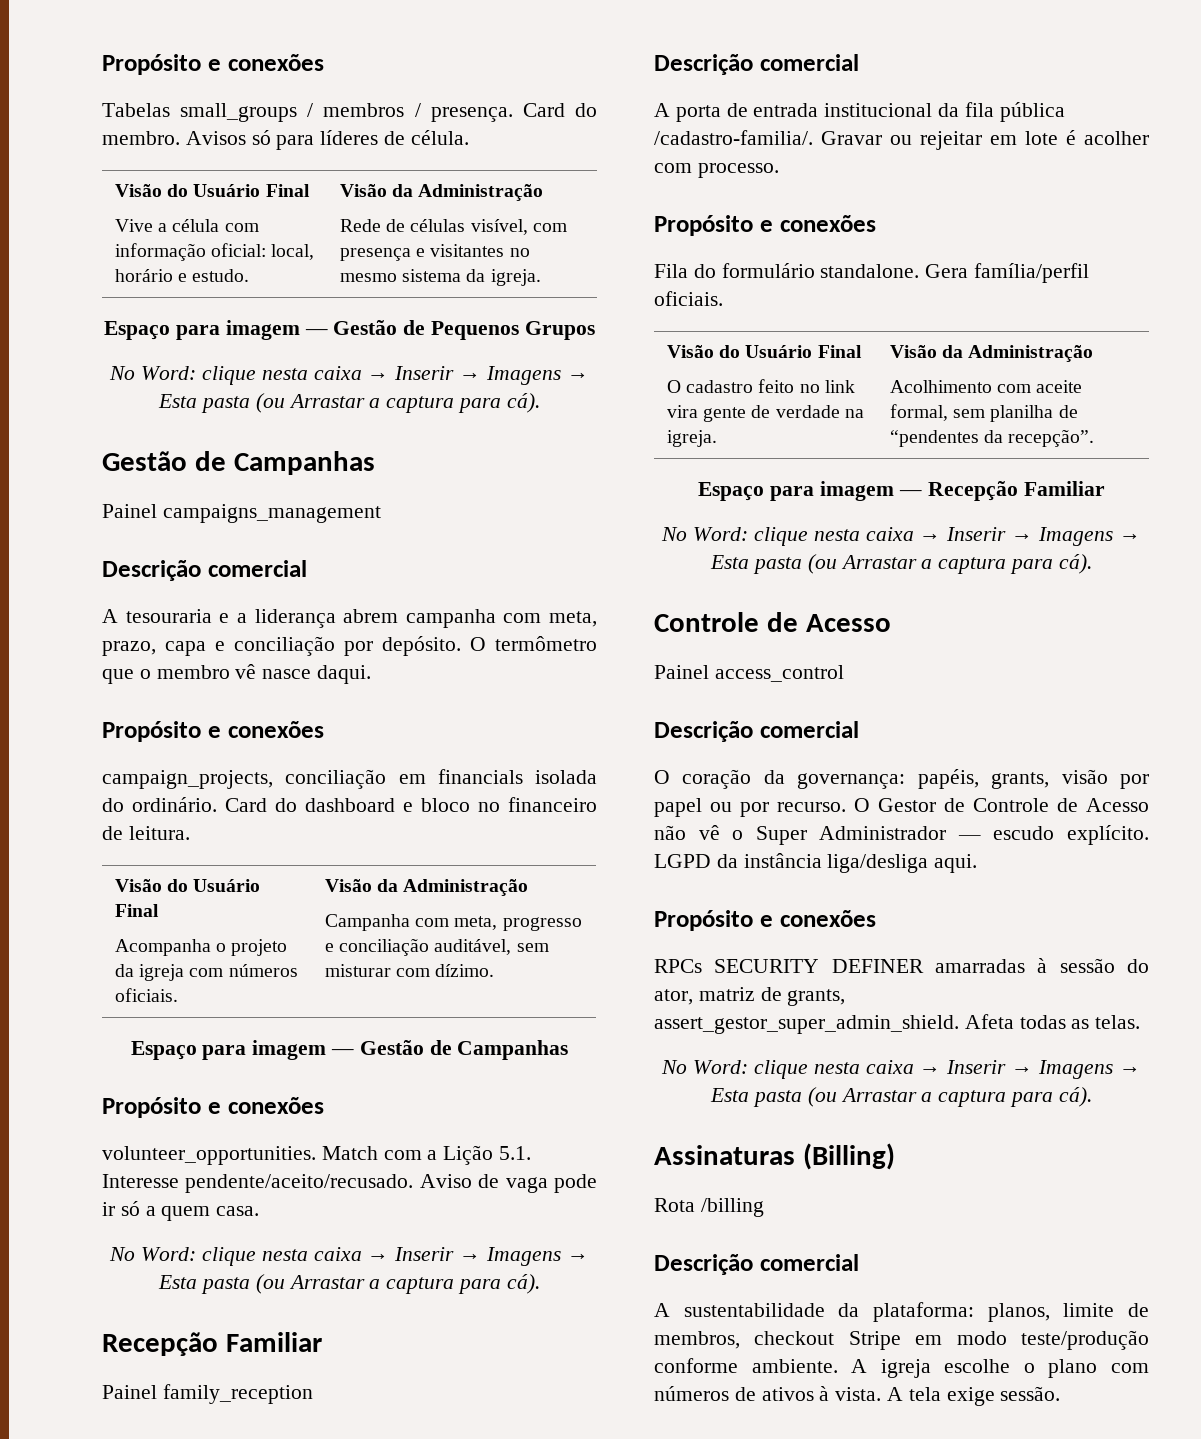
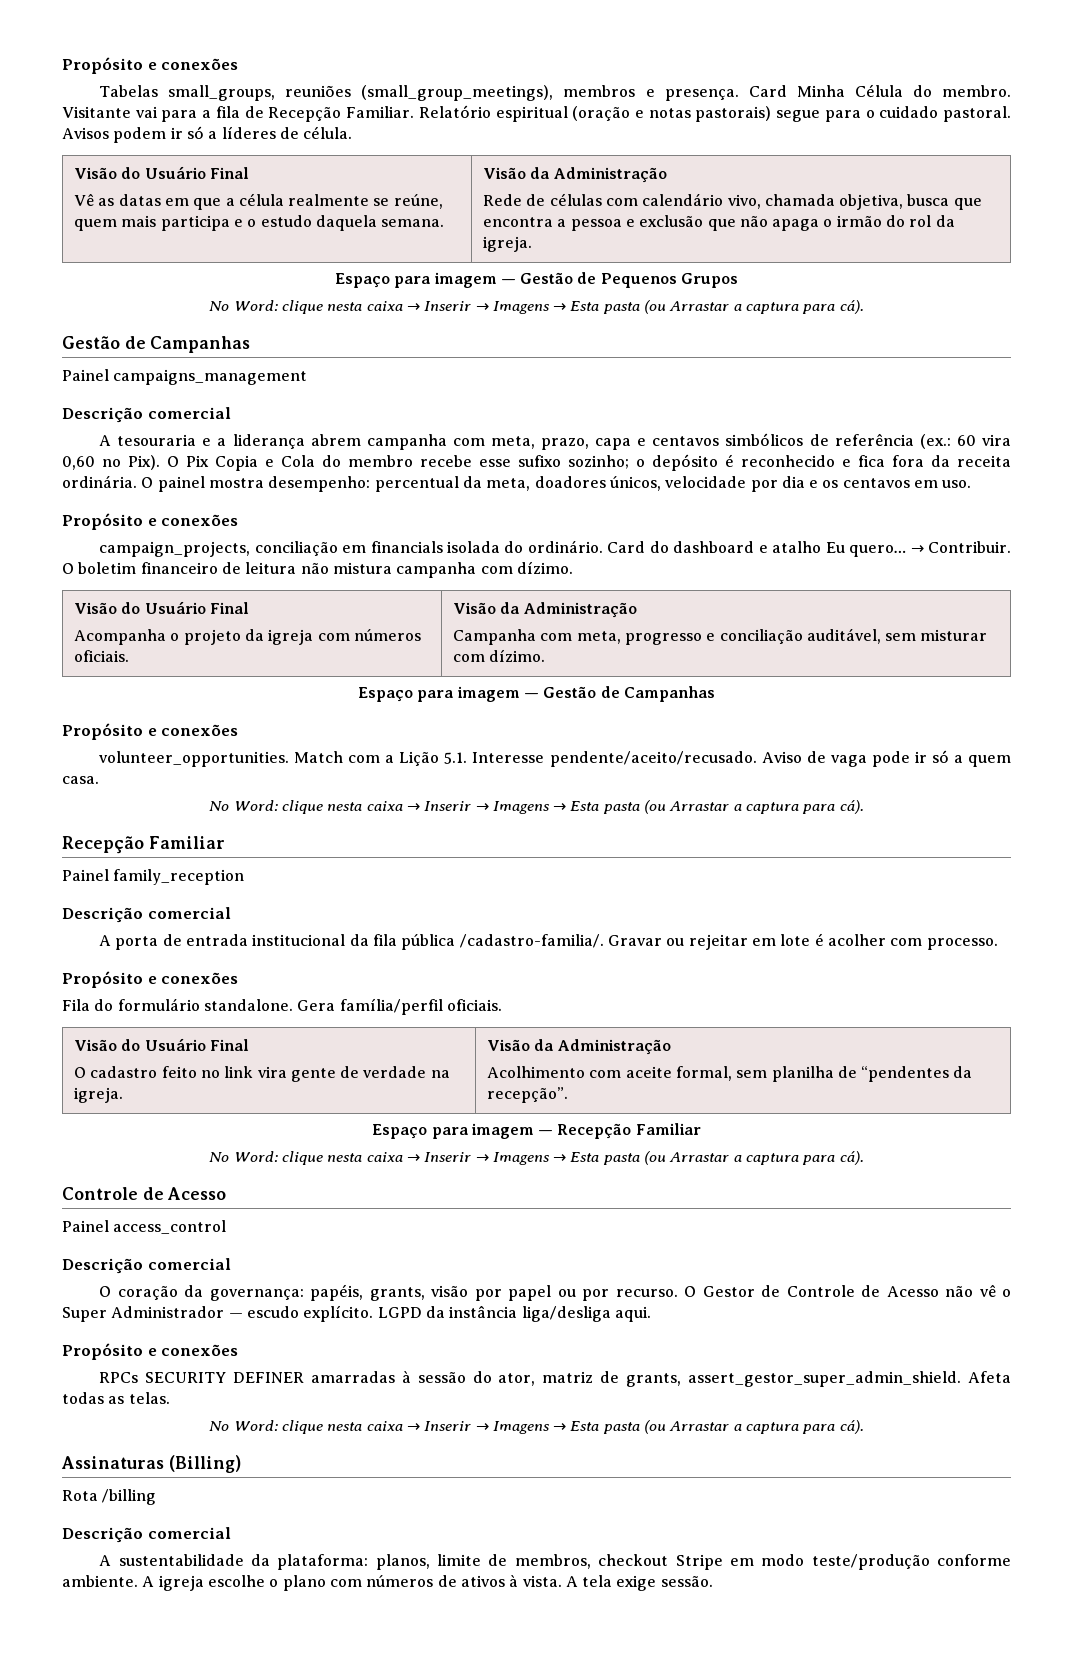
- Tabelas small_groups / membros / presença. Card do membro. Avisos só para líderes de célula.
+ Tabelas small_groups, reuniões (small_group_meetings), membros e presença. Card Minha Célula do membro. Visitante vai para a fila de Recepção Familiar. Relatório espiritual (oração e notas pastorais) segue para o cuidado pastoral. Avisos podem ir só a líderes de célula.
- Vive a célula com informação oficial: local, horário e estudo.
+ Vê as datas em que a célula realmente se reúne, quem mais participa e o estudo daquela semana.
- Rede de células visível, com presença e visitantes no mesmo sistema da igreja.
+ Rede de células com calendário vivo, chamada objetiva, busca que encontra a pessoa e exclusão que não apaga o irmão do rol da igreja.
- A tesouraria e a liderança abrem campanha com meta, prazo, capa e conciliação por depósito. O termômetro que o membro vê nasce daqui.
+ A tesouraria e a liderança abrem campanha com meta, prazo, capa e centavos simbólicos de referência (ex.: 60 vira 0,60 no Pix). O Pix Copia e Cola do membro recebe esse sufixo sozinho; o depósito é reconhecido e fica fora da receita ordinária. O painel mostra desempenho: percentual da meta, doadores únicos, velocidade por dia e os centavos em uso.
- Card do dashboard e bloco no financeiro de leitura.
+ Card do dashboard e atalho Eu quero… → Contribuir. O boletim financeiro de leitura não mistura campanha com dízimo.

